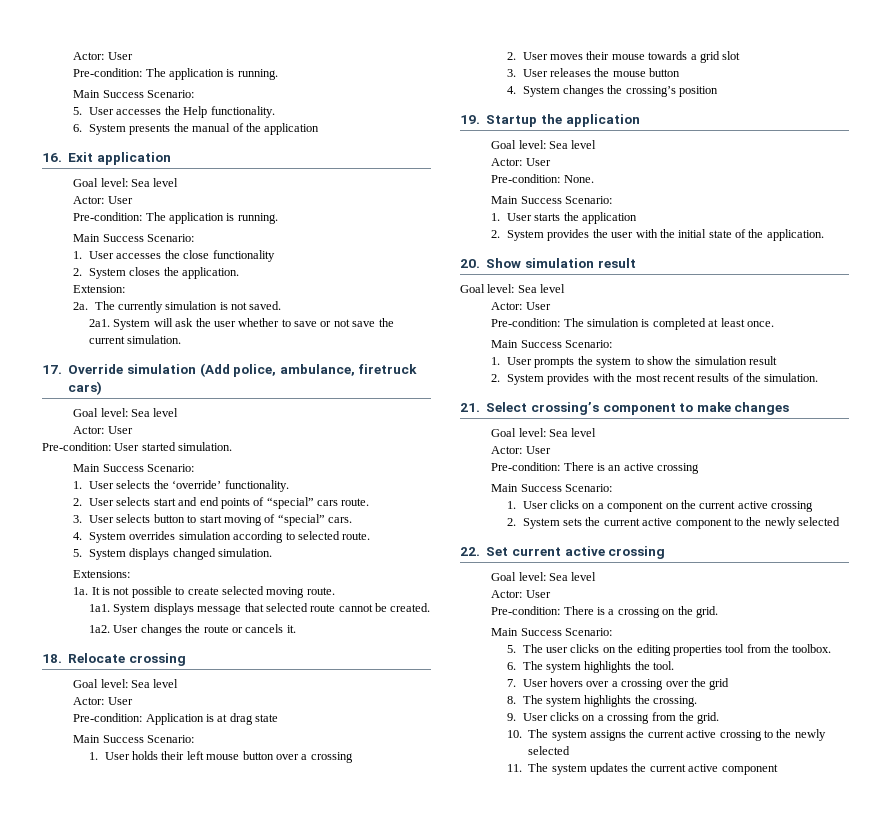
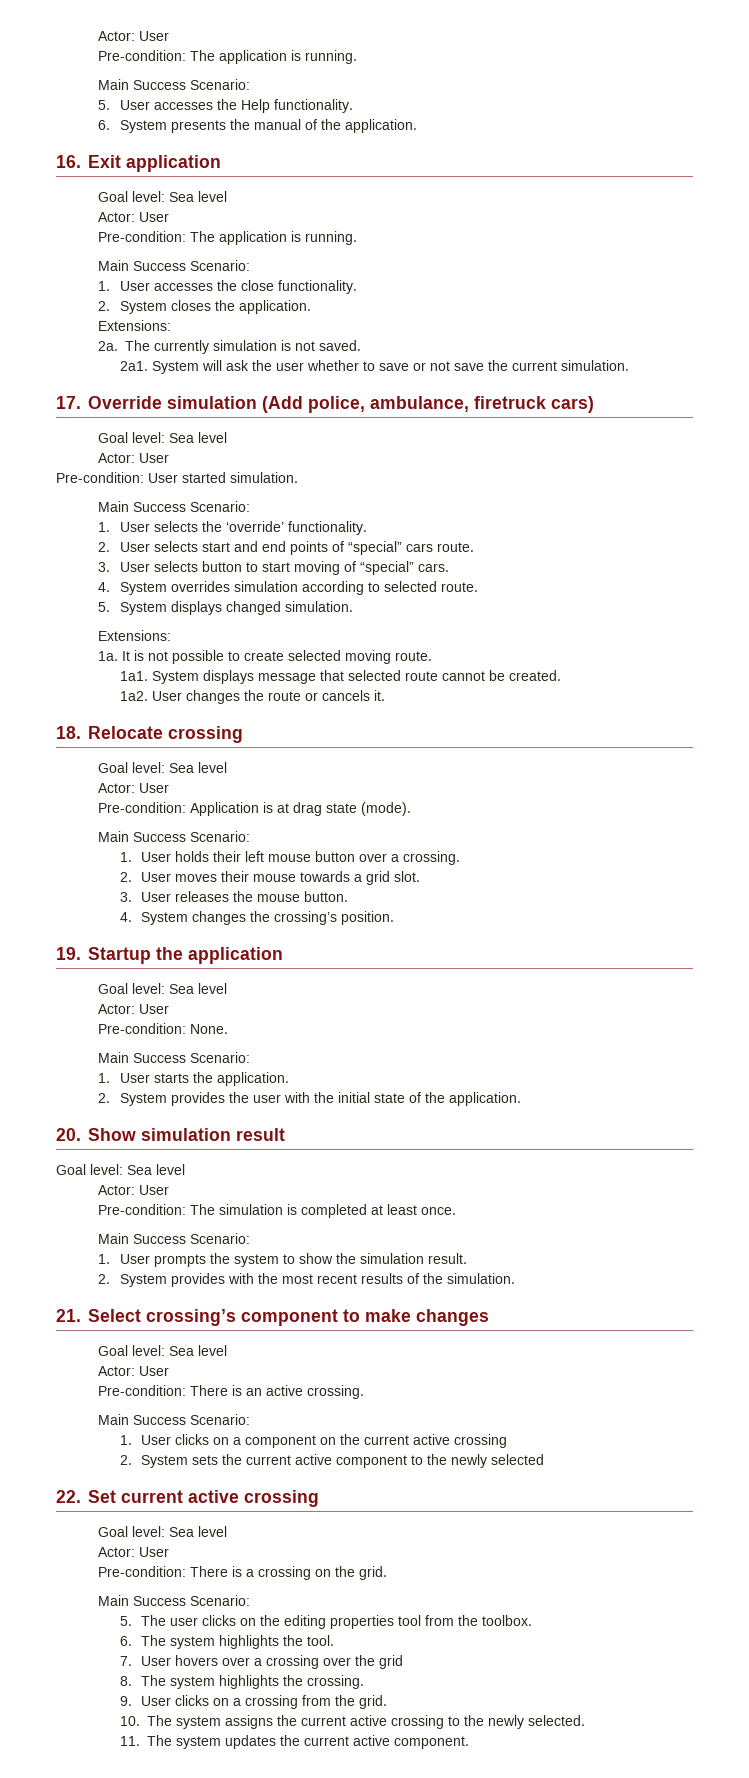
- 6. System presents the manual of the application
+ 6. System presents the manual of the application.
- 1. User accesses the close functionality
+ 1. User accesses the close functionality.
  2. System closes the application.
- Extension:
+ Extensions:
- Pre-condition: Application is at drag state
+ Pre-condition: Application is at drag state (mode).
- 1. User holds their left mouse button over a crossing
+ 1. User holds their left mouse button over a crossing.
- 2. User moves their mouse towards a grid slot
+ 2. User moves their mouse towards a grid slot.
- 3. User releases the mouse button
+ 3. User releases the mouse button.
- 4. System changes the crossing’s position
+ 4. System changes the crossing’s position.
- 1. User starts the application
+ 1. User starts the application.
- 1. User prompts the system to show the simulation result
+ 1. User prompts the system to show the simulation result.
- Pre-condition: There is an active crossing
+ Pre-condition: There is an active crossing.
- 10. The system assigns the current active crossing to the newly selected
+ 10. The system assigns the current active crossing to the newly selected.
- 11. The system updates the current active component
+ 11. The system updates the current active component.

